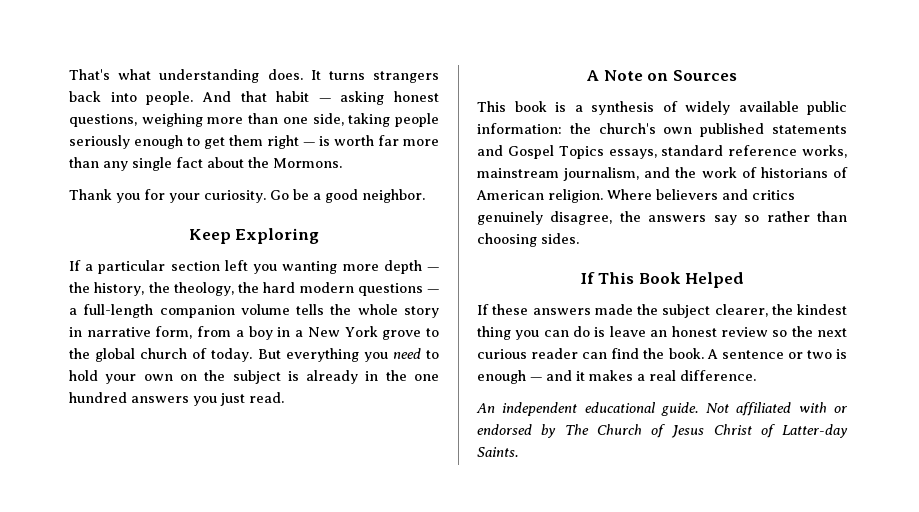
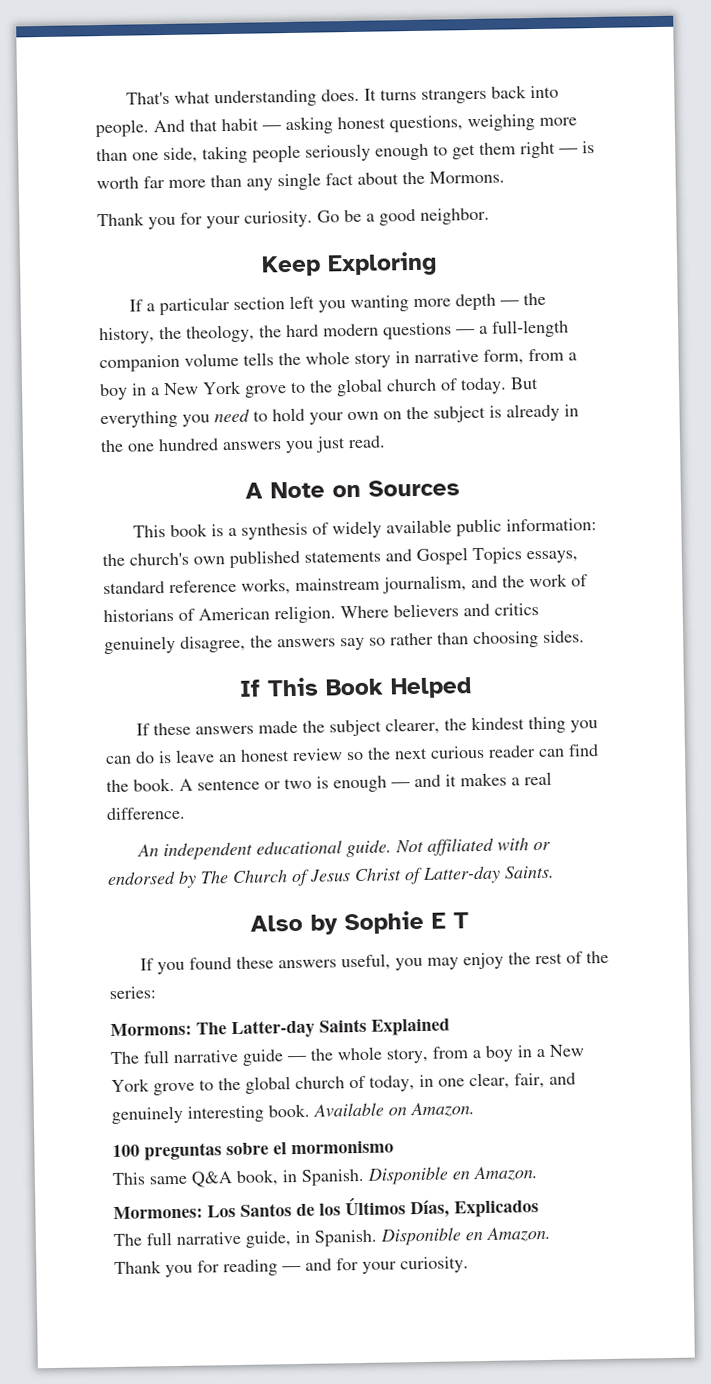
+ Also by Sophie E T
+ If you found these answers useful, you may enjoy the rest of the series:
+ Mormons: The Latter-day Saints Explained
+ The full narrative guide — the whole story, from a boy in a New York grove to the global church of today, in one clear, fair, and genuinely interesting book. Available on Amazon.
+ 100 preguntas sobre el mormonismo
+ This same Q&A book, in Spanish. Disponible en Amazon.
+ Mormones: Los Santos de los Últimos Días, Explicados
+ The full narrative guide, in Spanish. Disponible en Amazon.
+ Thank you for reading — and for your curiosity.

